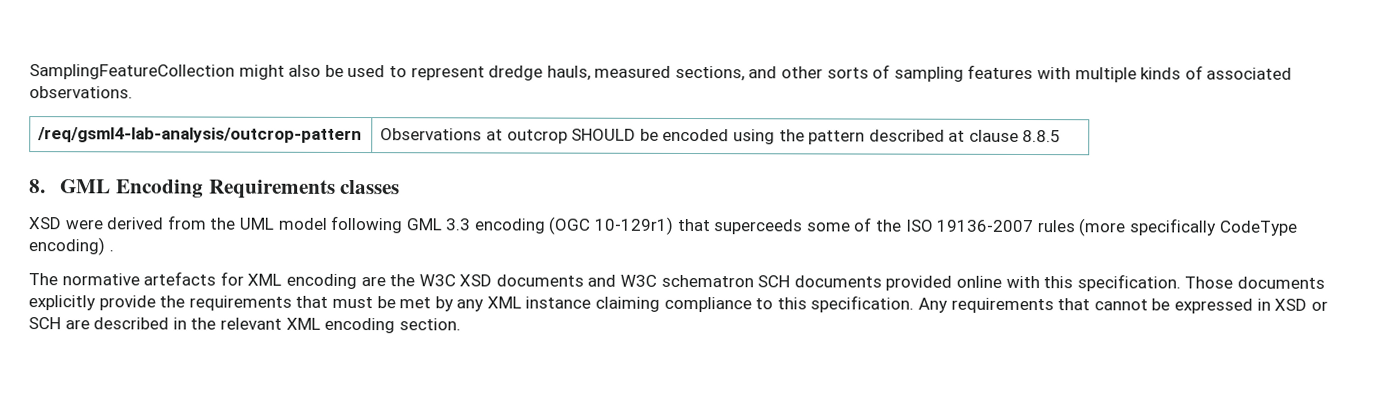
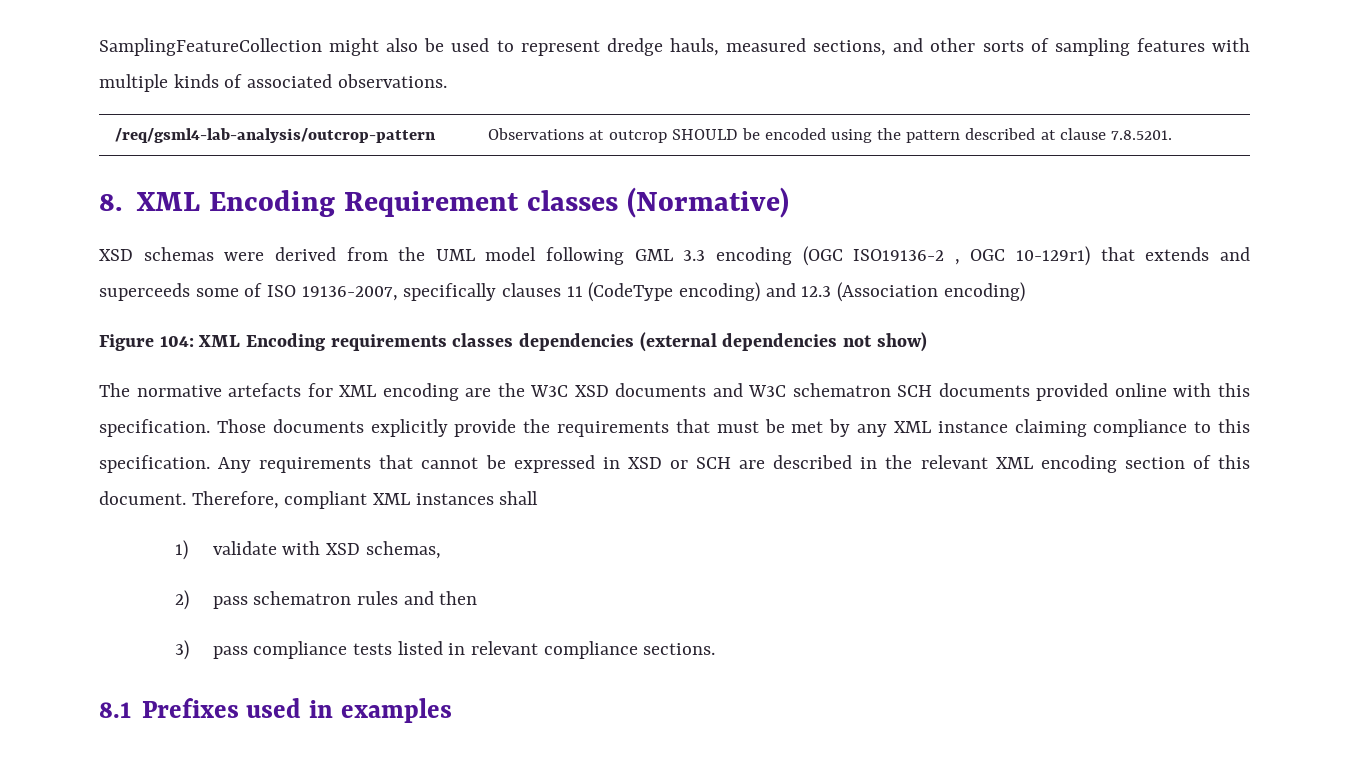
- /req/gsml4-lab-analysis/outcrop-pattern | Observations at outcrop SHOULD be encoded using the pattern described at clause 8.8.5
+ /req/gsml4-lab-analysis/outcrop-pattern | Observations at outcrop SHOULD be encoded using the pattern described at clause 7.8.5201.
- 8. GML Encoding Requirements classes
- XSD were derived from the UML model following GML 3.3 encoding (OGC 10-129r1) that superceeds some of the ISO 19136-2007 rules (more specifically CodeType encoding) .
+ 8. XML Encoding Requirement classes (Normative)
+ XSD schemas were derived from the UML model following GML 3.3 encoding (OGC ISO19136-2 , OGC 10-129r1) that extends and superceeds some of ISO 19136-2007, specifically clauses 11 (CodeType encoding) and 12.3 (Association encoding)
+ Figure 104: XML Encoding requirements classes dependencies (external dependencies not show)
- Any requirements that cannot be expressed in XSD or SCH are described in the relevant XML encoding section.
+ Any requirements that cannot be expressed in XSD or SCH are described in the relevant XML encoding section of this document. Therefore, compliant XML instances shall
+ 1) validate with XSD schemas,
+ 2) pass schematron rules and then
+ 3) pass compliance tests listed in relevant compliance sections.
+ 8.1 Prefixes used in examples

